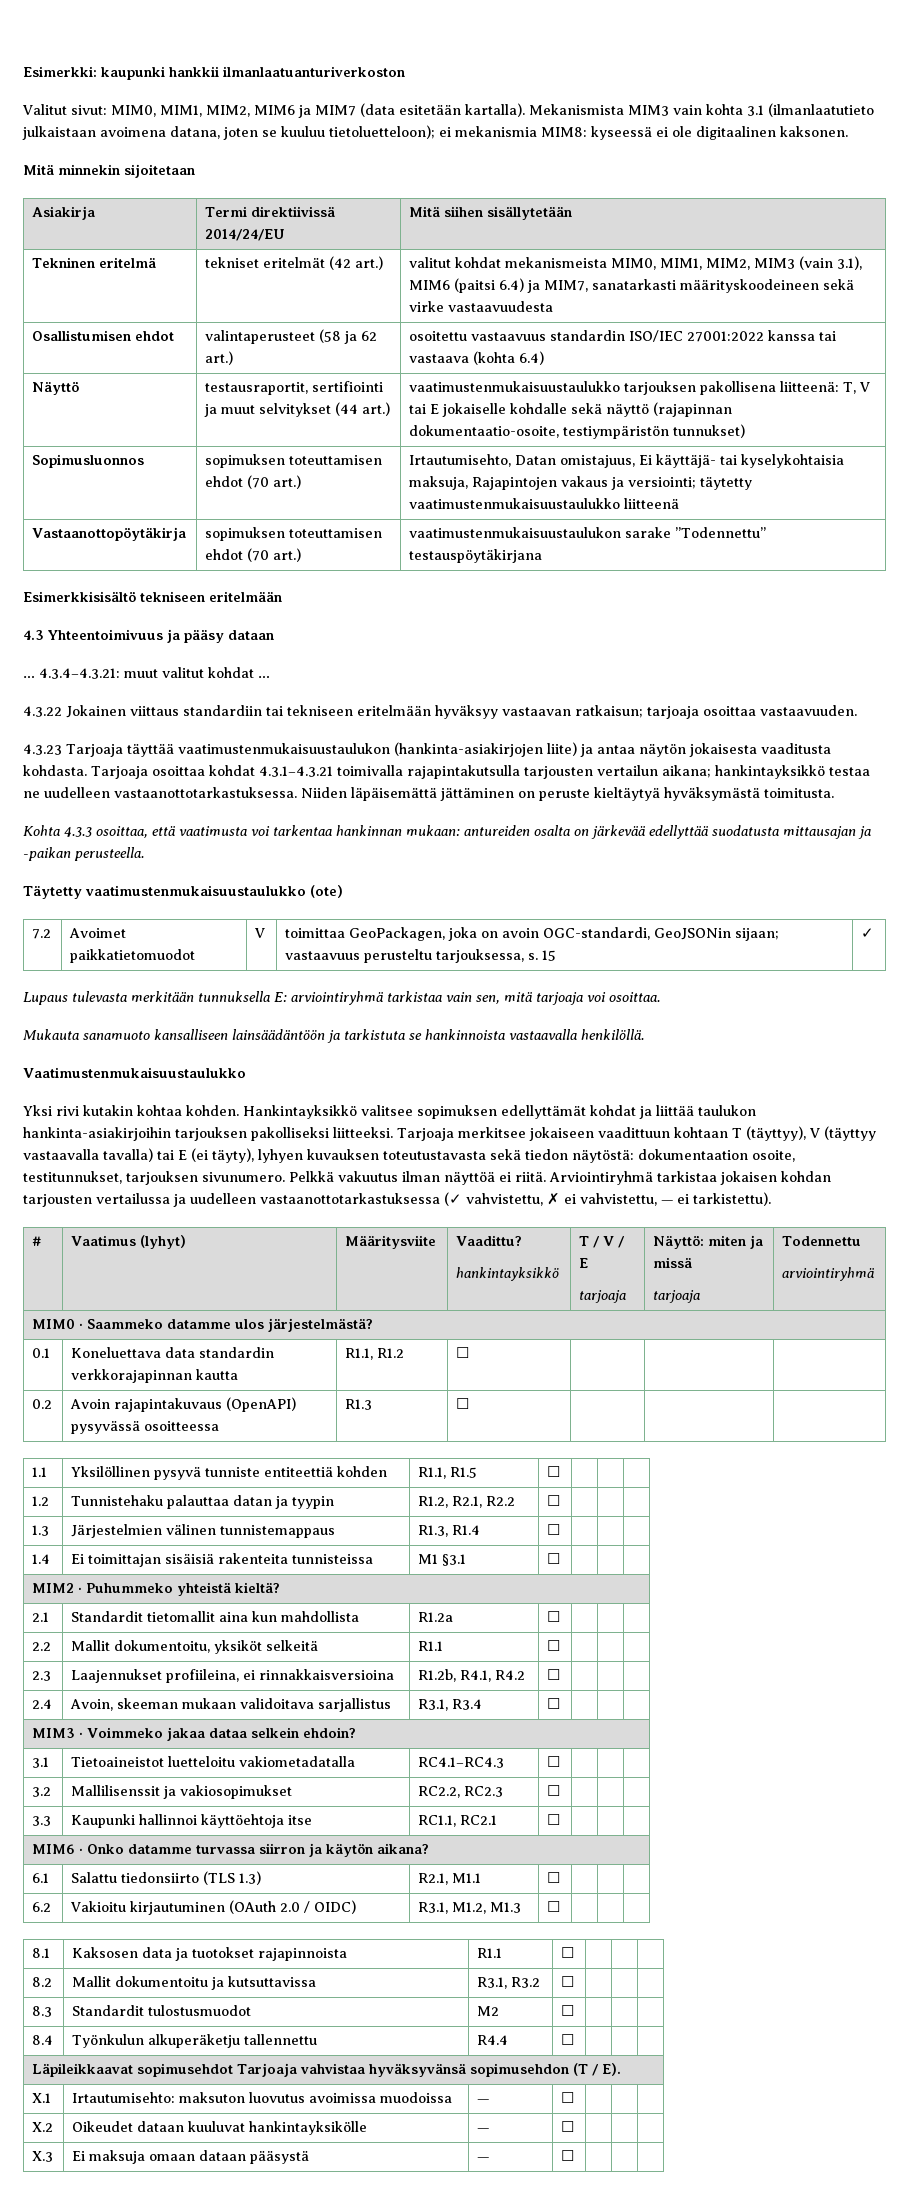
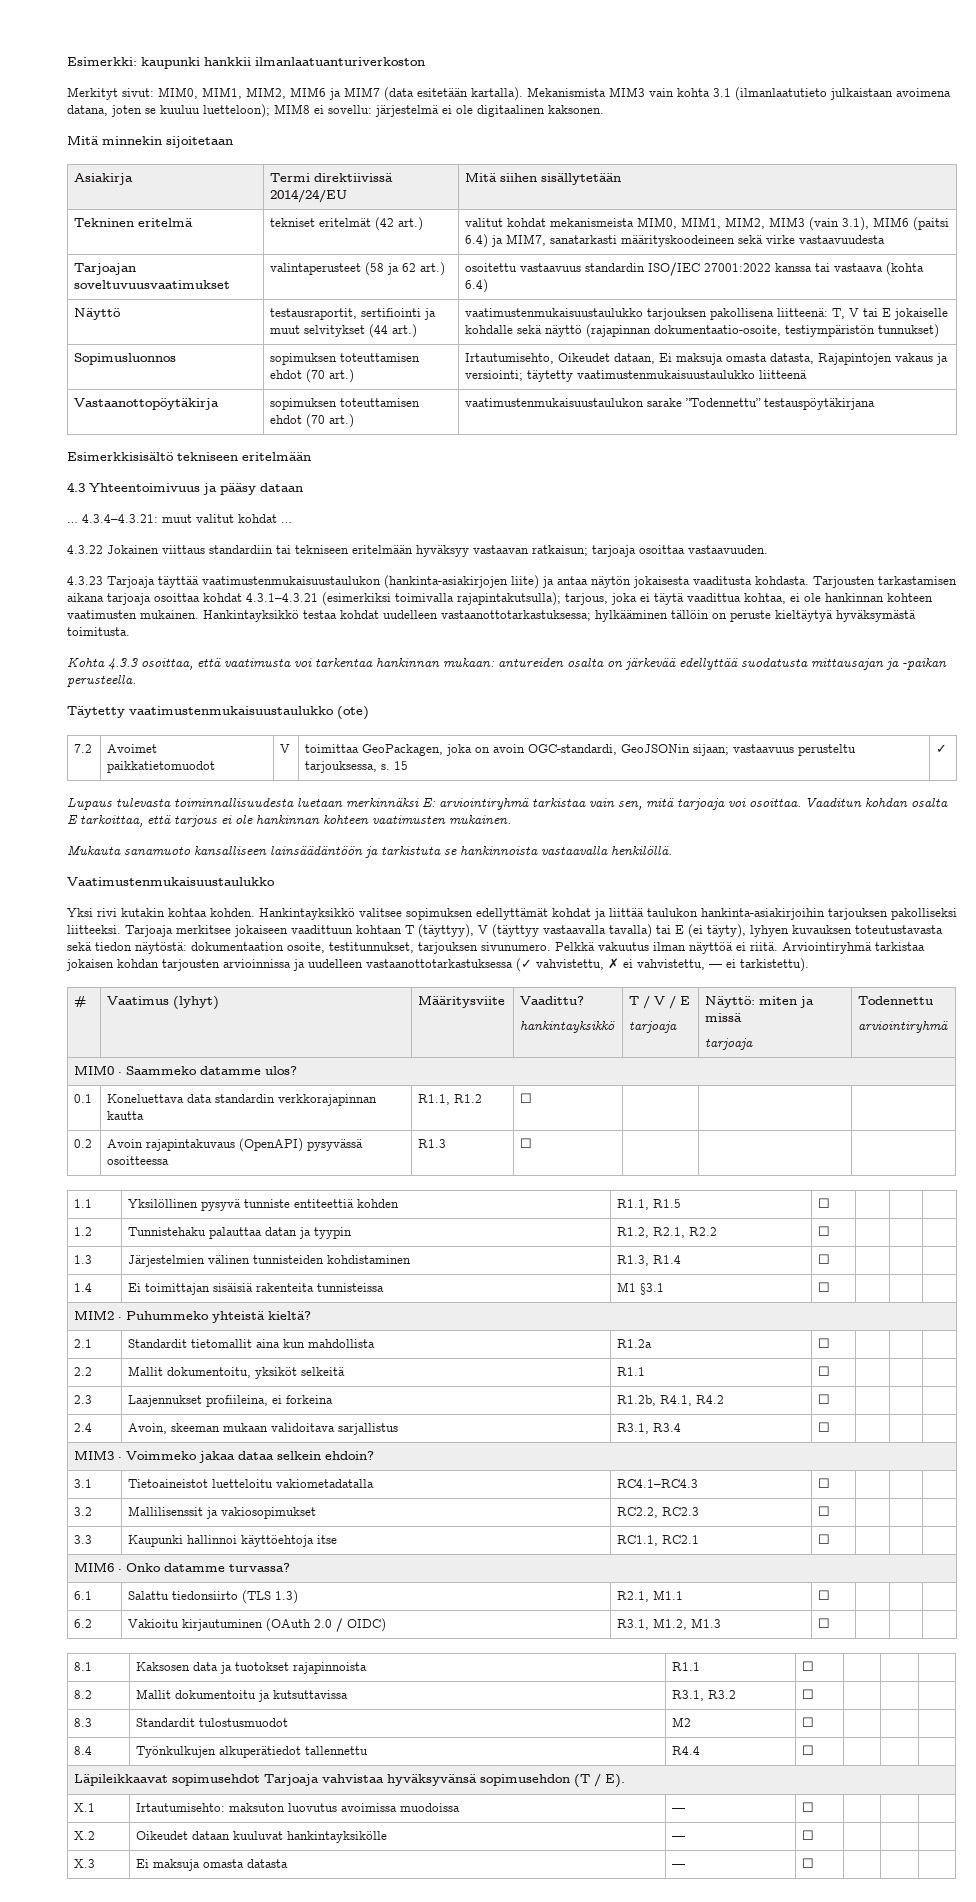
- Valitut sivut: MIM0, MIM1, MIM2, MIM6 ja MIM7 (data esitetään kartalla).
+ Merkityt sivut: MIM0, MIM1, MIM2, MIM6 ja MIM7 (data esitetään kartalla).
- Mekanismista MIM3 vain kohta 3.1 (ilmanlaatutieto julkaistaan avoimena datana, joten se kuuluu tietoluetteloon); ei mekanismia MIM8: kyseessä ei ole digitaalinen kaksonen.
+ Mekanismista MIM3 vain kohta 3.1 (ilmanlaatutieto julkaistaan avoimena datana, joten se kuuluu luetteloon); MIM8 ei sovellu: järjestelmä ei ole digitaalinen kaksonen.
- Osallistumisen ehdot | valintaperusteet (58 ja 62 art.) | osoitettu vastaavuus standardin ISO/IEC 27001:2022 kanssa tai vastaava (kohta 6.4)
+ Tarjoajan soveltuvuusvaatimukset | valintaperusteet (58 ja 62 art.) | osoitettu vastaavuus standardin ISO/IEC 27001:2022 kanssa tai vastaava (kohta 6.4)
- Sopimusluonnos | sopimuksen toteuttamisen ehdot (70 art.) | Irtautumisehto, Datan omistajuus, Ei käyttäjä- tai kyselykohtaisia maksuja, Rajapintojen vakaus ja versiointi; täytetty vaatimustenmukaisuustaulukko liitteenä
+ Sopimusluonnos | sopimuksen toteuttamisen ehdot (70 art.) | Irtautumisehto, Oikeudet dataan, Ei maksuja omasta datasta, Rajapintojen vakaus ja versiointi; täytetty vaatimustenmukaisuustaulukko liitteenä
- Tarjoaja osoittaa kohdat 4.3.1–4.3.21 toimivalla rajapintakutsulla tarjousten vertailun aikana; hankintayksikkö testaa ne uudelleen vastaanottotarkastuksessa. Niiden läpäisemättä jättäminen on peruste kieltäytyä hyväksymästä toimitusta.
+ Tarjousten tarkastamisen aikana tarjoaja osoittaa kohdat 4.3.1–4.3.21 (esimerkiksi toimivalla rajapintakutsulla); tarjous, joka ei täytä vaadittua kohtaa, ei ole hankinnan kohteen vaatimusten mukainen. Hankintayksikkö testaa kohdat uudelleen vastaanottotarkastuksessa; hylkääminen tällöin on peruste kieltäytyä hyväksymästä toimitusta.
- Lupaus tulevasta merkitään tunnuksella E: arviointiryhmä tarkistaa vain sen, mitä tarjoaja voi osoittaa.
+ Lupaus tulevasta toiminnallisuudesta luetaan merkinnäksi E: arviointiryhmä tarkistaa vain sen, mitä tarjoaja voi osoittaa. Vaaditun kohdan osalta E tarkoittaa, että tarjous ei ole hankinnan kohteen vaatimusten mukainen.
- Arviointiryhmä tarkistaa jokaisen kohdan tarjousten vertailussa ja uudelleen vastaanottotarkastuksessa (✓ vahvistettu, ✗ ei vahvistettu, — ei tarkistettu).
+ Arviointiryhmä tarkistaa jokaisen kohdan tarjousten arvioinnissa ja uudelleen vastaanottotarkastuksessa (✓ vahvistettu, ✗ ei vahvistettu, — ei tarkistettu).
- MIM0 · Saammeko datamme ulos järjestelmästä?
+ MIM0 · Saammeko datamme ulos?
- 1.3 | Järjestelmien välinen tunnistemappaus | R1.3, R1.4 | ☐ | | |
+ 1.3 | Järjestelmien välinen tunnisteiden kohdistaminen | R1.3, R1.4 | ☐ | | |
- 2.3 | Laajennukset profiileina, ei rinnakkaisversioina | R1.2b, R4.1, R4.2 | ☐ | | |
+ 2.3 | Laajennukset profiileina, ei forkeina | R1.2b, R4.1, R4.2 | ☐ | | |
- MIM6 · Onko datamme turvassa siirron ja käytön aikana?
+ MIM6 · Onko datamme turvassa?
- 8.4 | Työnkulun alkuperäketju tallennettu | R4.4 | ☐ | | |
+ 8.4 | Työnkulkujen alkuperätiedot tallennettu | R4.4 | ☐ | | |
- X.3 | Ei maksuja omaan dataan pääsystä | — | ☐ | | |
+ X.3 | Ei maksuja omasta datasta | — | ☐ | | |

